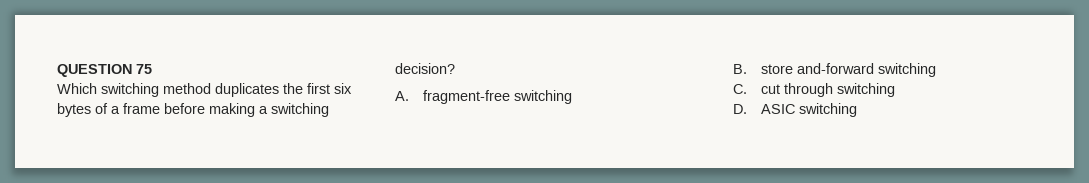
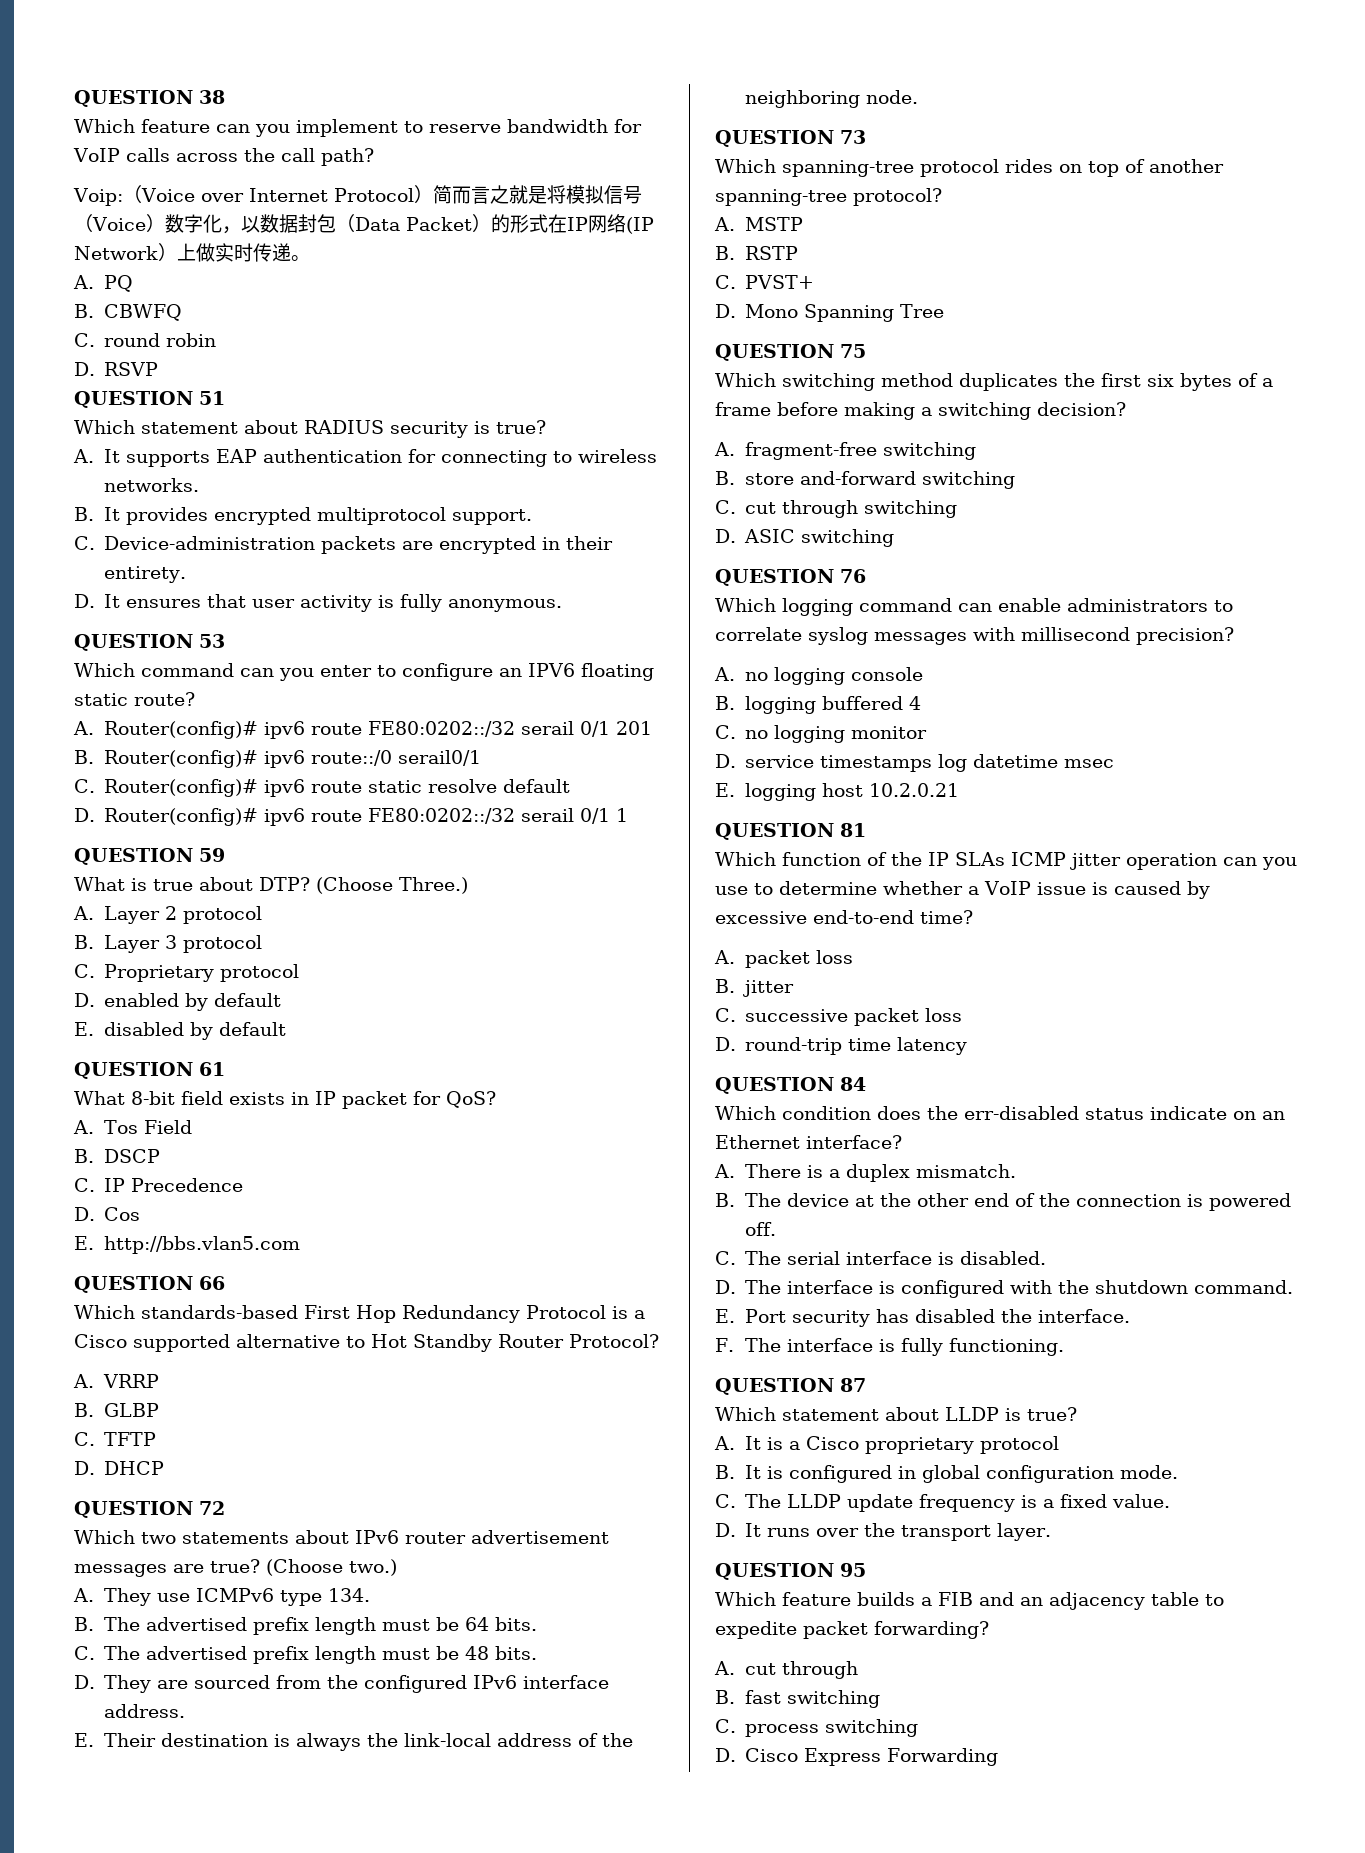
+ QUESTION 38
+ Which feature can you implement to reserve bandwidth for VoIP calls across the call path?
+ Voip:（Voice over Internet Protocol）简而言之就是将模拟信号（Voice）数字化，以数据封包（Data Packet）的形式在IP网络(IP Network）上做实时传递。
+ A. PQ
+ B. CBWFQ
+ C. round robin
+ D. RSVP
+ QUESTION 51
+ Which statement about RADIUS security is true?
+ A. It supports EAP authentication for connecting to wireless networks.
+ B. It provides encrypted multiprotocol support.
+ C. Device-administration packets are encrypted in their entirety.
+ D. It ensures that user activity is fully anonymous.
+ QUESTION 53
+ Which command can you enter to configure an IPV6 floating static route?
+ A. Router(config)# ipv6 route FE80:0202::/32 serail 0/1 201
+ B. Router(config)# ipv6 route::/0 serail0/1
+ C. Router(config)# ipv6 route static resolve default
+ D. Router(config)# ipv6 route FE80:0202::/32 serail 0/1 1
+ QUESTION 59
+ What is true about DTP? (Choose Three.)
+ A. Layer 2 protocol
+ B. Layer 3 protocol
+ C. Proprietary protocol
+ D. enabled by default
+ E. disabled by default
+ QUESTION 61
+ What 8-bit field exists in IP packet for QoS?
+ A. Tos Field
+ B. DSCP
+ C. IP Precedence
+ D. Cos
+ E. http://bbs.vlan5.com
+ QUESTION 66
+ Which standards-based First Hop Redundancy Protocol is a Cisco supported alternative to Hot Standby Router Protocol?
+ A. VRRP
+ B. GLBP
+ C. TFTP
+ D. DHCP
+ QUESTION 72
+ Which two statements about IPv6 router advertisement messages are true? (Choose two.)
+ A. They use ICMPv6 type 134.
+ B. The advertised prefix length must be 64 bits.
+ C. The advertised prefix length must be 48 bits.
+ D. They are sourced from the configured IPv6 interface address.
+ E. Their destination is always the link-local address of the neighboring node.
+ QUESTION 73
+ Which spanning-tree protocol rides on top of another spanning-tree protocol?
+ A. MSTP
+ B. RSTP
+ C. PVST+
+ D. Mono Spanning Tree
+ QUESTION 76
+ Which logging command can enable administrators to correlate syslog messages with millisecond precision?
+ A. no logging console
+ B. logging buffered 4
+ C. no logging monitor
+ D. service timestamps log datetime msec
+ E. logging host 10.2.0.21
+ QUESTION 81
+ Which function of the IP SLAs ICMP jitter operation can you use to determine whether a VoIP issue is caused by excessive end-to-end time?
+ A. packet loss
+ B. jitter
+ C. successive packet loss
+ D. round-trip time latency
+ QUESTION 84
+ Which condition does the err-disabled status indicate on an Ethernet interface?
+ A. There is a duplex mismatch.
+ B. The device at the other end of the connection is powered off.
+ C. The serial interface is disabled.
+ D. The interface is configured with the shutdown command.
+ E. Port security has disabled the interface.
+ F. The interface is fully functioning.
+ QUESTION 87
+ Which statement about LLDP is true?
+ A. It is a Cisco proprietary protocol
+ B. It is configured in global configuration mode.
+ C. The LLDP update frequency is a fixed value.
+ D. It runs over the transport layer.
+ QUESTION 95
+ Which feature builds a FIB and an adjacency table to expedite packet forwarding?
+ A. cut through
+ B. fast switching
+ C. process switching
+ D. Cisco Express Forwarding

